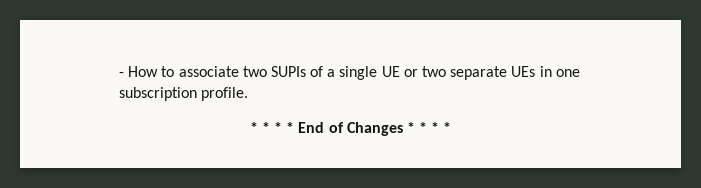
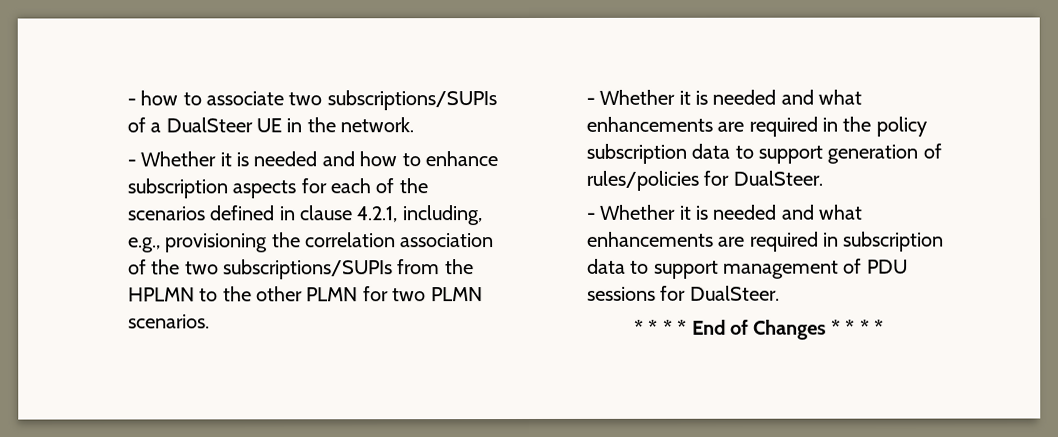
- - How to associate two SUPIs of a single UE or two separate UEs in one subscription profile.
+ - how to associate two subscriptions/SUPIs of a DualSteer UE in the network.
+ - Whether it is needed and how to enhance subscription aspects for each of the scenarios defined in clause 4.2.1, including, e.g., provisioning the correlation association of the two subscriptions/SUPIs from the HPLMN to the other PLMN for two PLMN scenarios.
+ - Whether it is needed and what enhancements are required in the policy subscription data to support generation of rules/policies for DualSteer.
+ - Whether it is needed and what enhancements are required in subscription data to support management of PDU sessions for DualSteer.

